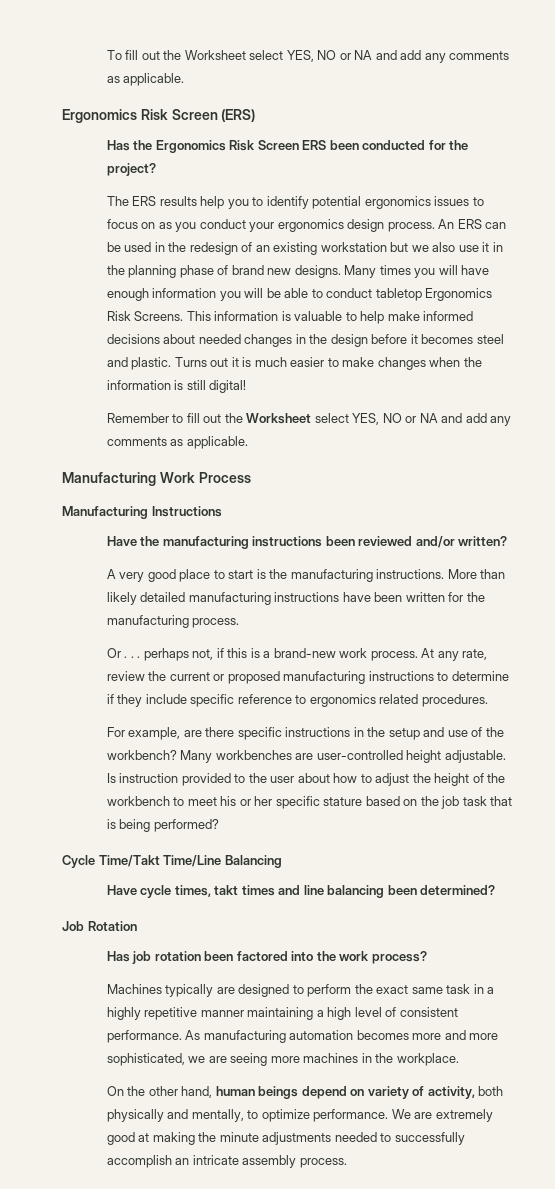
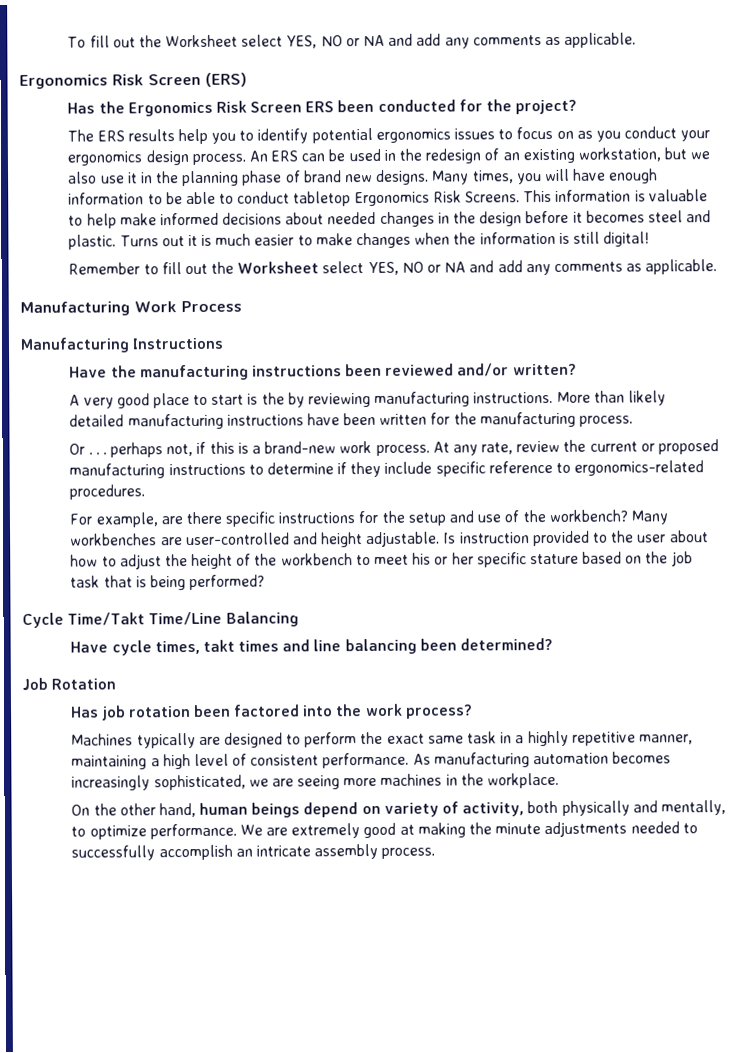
- An ERS can be used in the redesign of an existing workstation but we also use it in the planning phase of brand new designs.
+ An ERS can be used in the redesign of an existing workstation, but we also use it in the planning phase of brand new designs.
- Many times you will have enough information you will be able to conduct tabletop Ergonomics Risk Screens.
+ Many times, you will have enough information to be able to conduct tabletop Ergonomics Risk Screens.
- A very good place to start is the manufacturing instructions.
+ A very good place to start is the by reviewing manufacturing instructions.
- At any rate, review the current or proposed manufacturing instructions to determine if they include specific reference to ergonomics related procedures.
+ At any rate, review the current or proposed manufacturing instructions to determine if they include specific reference to ergonomics-related procedures.
- For example, are there specific instructions in the setup and use of the workbench?
+ For example, are there specific instructions for the setup and use of the workbench?
- Many workbenches are user-controlled height adjustable.
+ Many workbenches are user-controlled and height adjustable.
- Machines typically are designed to perform the exact same task in a highly repetitive manner maintaining a high level of consistent performance.
+ Machines typically are designed to perform the exact same task in a highly repetitive manner, maintaining a high level of consistent performance.
- As manufacturing automation becomes more and more sophisticated, we are seeing more machines in the workplace.
+ As manufacturing automation becomes increasingly sophisticated, we are seeing more machines in the workplace.

